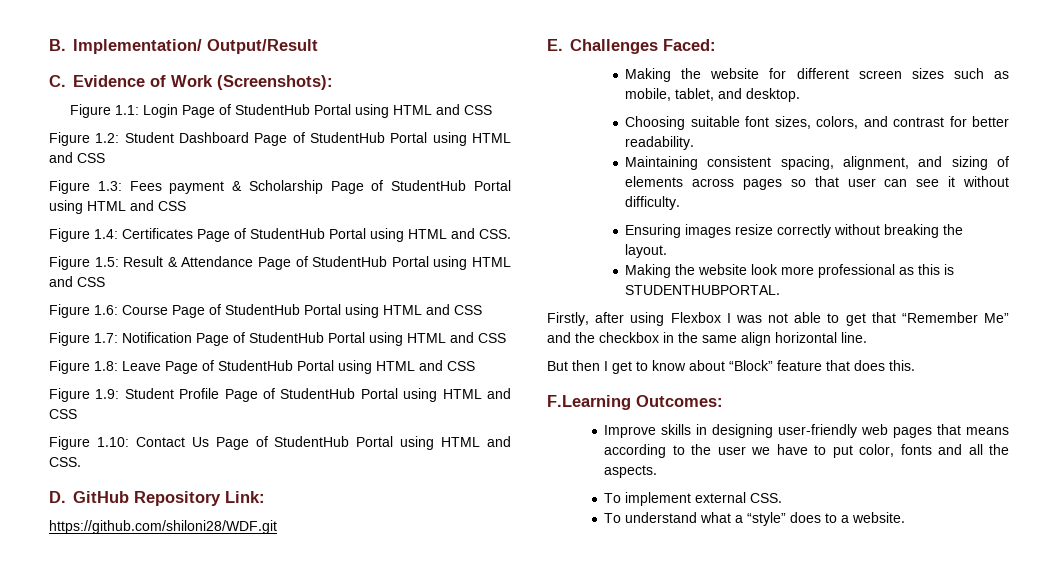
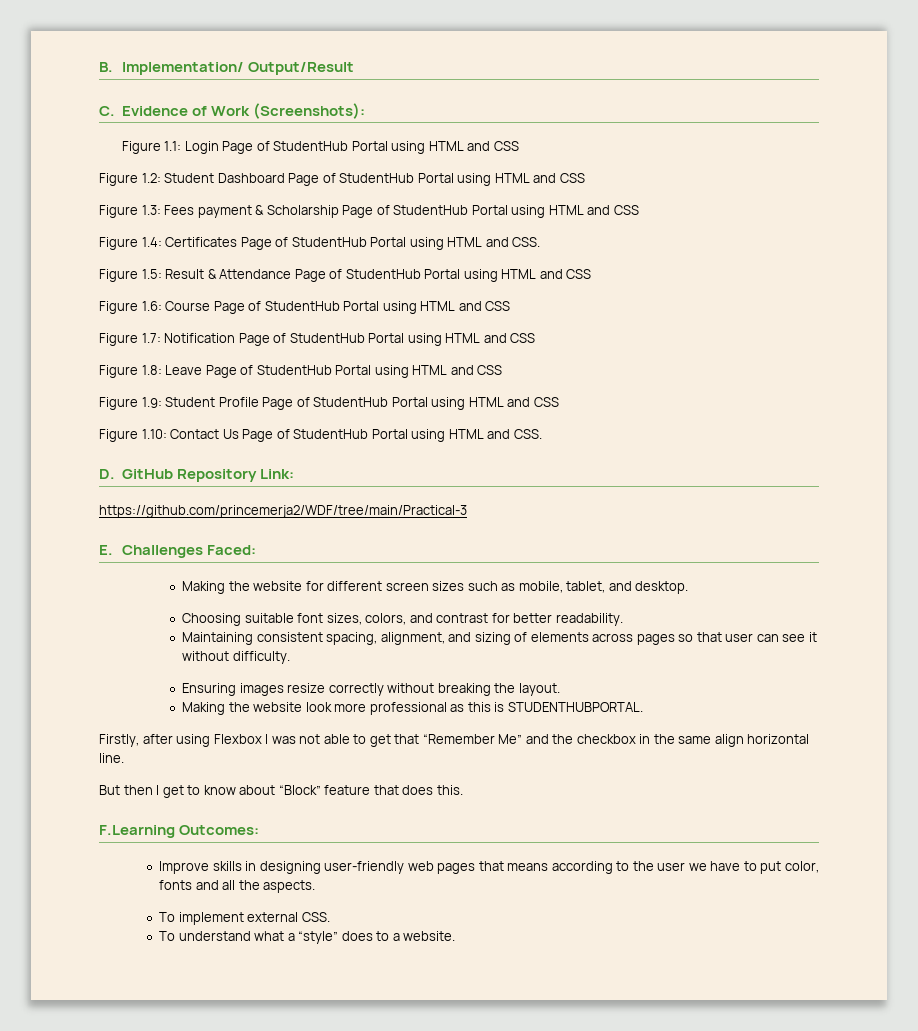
- https://github.com/shiloni28/WDF.git
+ https://github.com/princemerja2/WDF/tree/main/Practical-3

